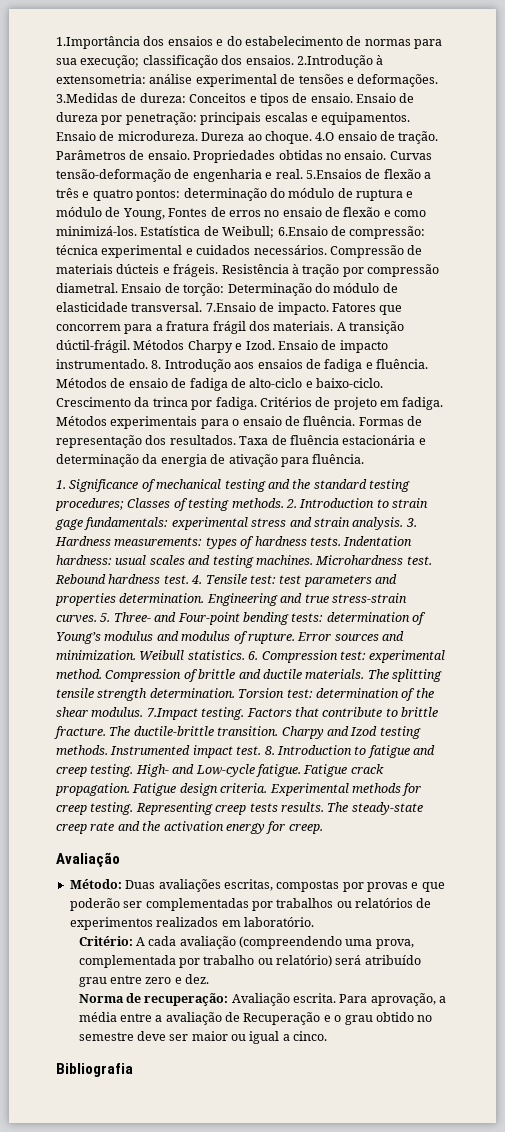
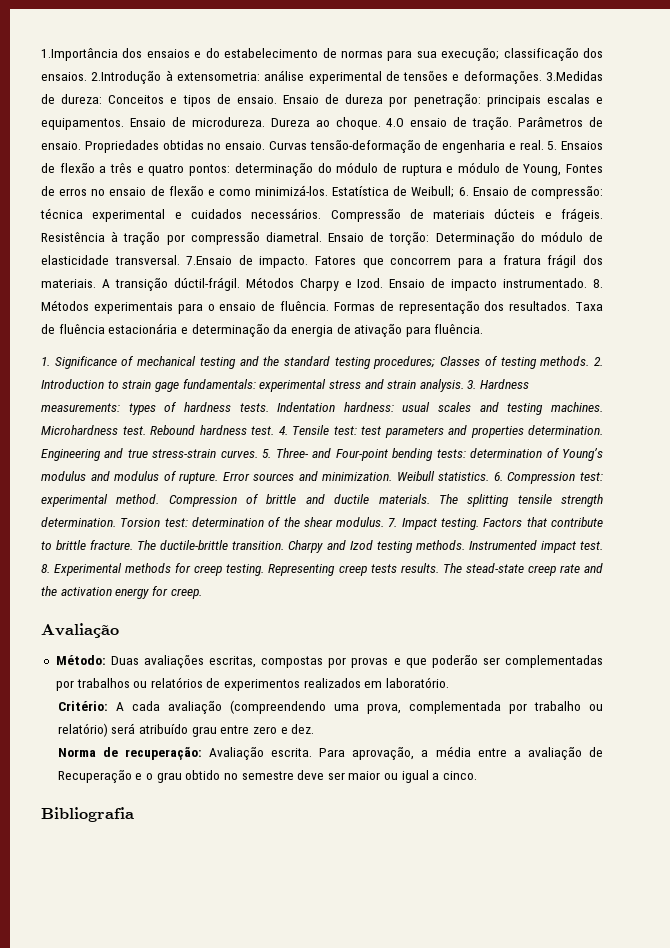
- 5.Ensaios de flexão a três e quatro pontos: determinação do módulo de ruptura e módulo de Young, Fontes de erros no ensaio de flexão e como minimizá-los.
+ 5. Ensaios de flexão a três e quatro pontos: determinação do módulo de ruptura e módulo de Young, Fontes de erros no ensaio de flexão e como minimizá-los.
- Estatística de Weibull; 6.Ensaio de compressão: técnica experimental e cuidados necessários.
+ Estatística de Weibull; 6. Ensaio de compressão: técnica experimental e cuidados necessários.
- 8. Introdução aos ensaios de fadiga e fluência. Métodos de ensaio de fadiga de alto-ciclo e baixo-ciclo. Crescimento da trinca por fadiga. Critérios de projeto em fadiga. Métodos experimentais para o ensaio de fluência.
+ 8. Métodos experimentais para o ensaio de fluência.
- 7.Impact testing.
+ 7. Impact testing.
- 8. Introduction to fatigue and creep testing. High- and Low-cycle fatigue. Fatigue crack propagation. Fatigue design criteria. Experimental methods for creep testing.
+ 8. Experimental methods for creep testing.
- The steady-state creep rate and the activation energy for creep.
+ The stead-state creep rate and the activation energy for creep.

